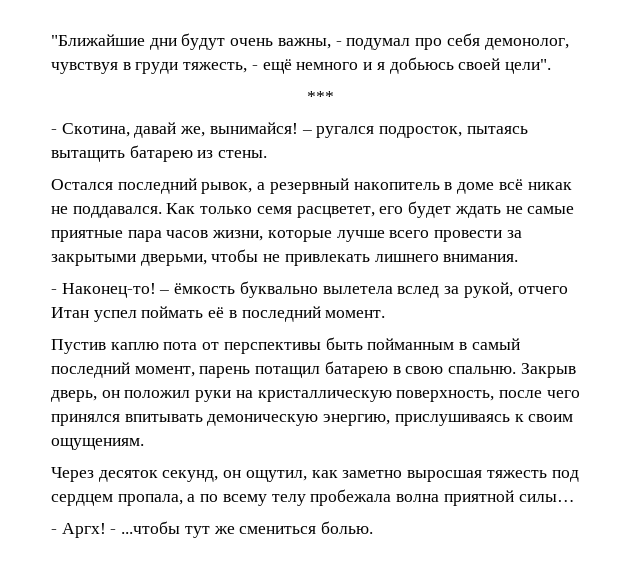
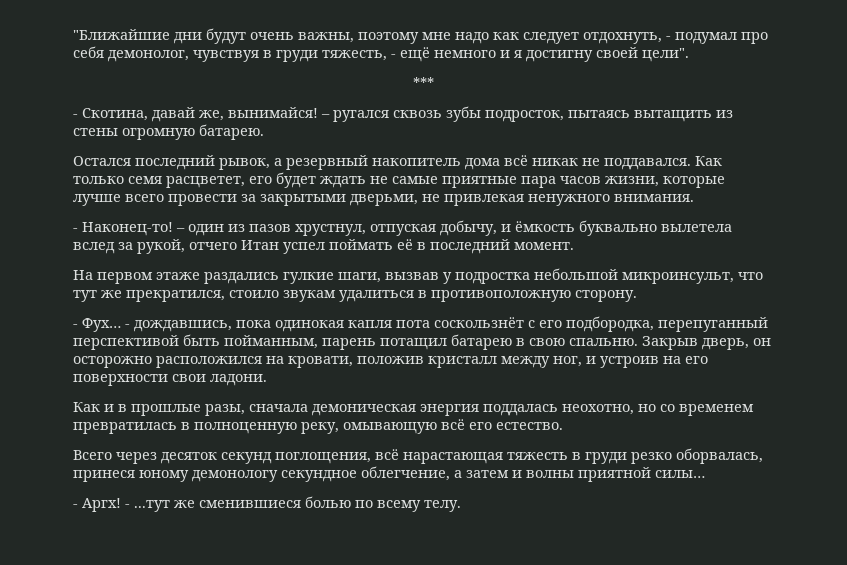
- "Ближайшие дни будут очень важны, - подумал про себя демонолог, чувствуя в груди тяжесть, - ещё немного и я добьюсь своей цели".
+ "Ближайшие дни будут очень важны, поэтому мне надо как следует отдохнуть, - подумал про себя демонолог, чувствуя в груди тяжесть, - ещё немного и я достигну своей цели".
- – ругался подросток, пытаясь вытащить батарею из стены.
+ – ругался сквозь зубы подросток, пытаясь вытащить из стены огромную батарею.
- Остался последний рывок, а резервный накопитель в доме всё никак не поддавался.
+ Остался последний рывок, а резервный накопитель дома всё никак не поддавался.
- Как только семя расцветет, его будет ждать не самые приятные пара часов жизни, которые лучше всего провести за закрытыми дверьми, чтобы не привлекать лишнего внимания.
+ Как только семя расцветет, его будет ждать не самые приятные пара часов жизни, которые лучше всего провести за закрытыми дверьми, не привлекая ненужного внимания.
- – ёмкость буквально вылетела вслед за рукой, отчего Итан успел поймать её в последний момент.
+ – один из пазов хрустнул, отпуская добычу, и ёмкость буквально вылетела вслед за рукой, отчего Итан успел поймать её в последний момент.
- Пустив каплю пота от перспективы быть пойманным в самый последний момент, парень потащил батарею в свою спальню.
+ На первом этаже раздались гулкие шаги, вызвав у подростка небольшой микроинсульт, что тут же прекратился, стоило звукам удалиться в противоположную сторону.
+ - Фух… - дождавшись, пока одинокая капля пота соскользнёт с его подбородка, перепуганный перспективой быть пойманным, парень потащил батарею в свою спальню.
- Закрыв дверь, он положил руки на кристаллическую поверхность, после чего принялся впитывать демоническую энергию, прислушиваясь к своим ощущениям.
- Через десяток секунд, он ощутил, как заметно выросшая тяжесть под сердцем пропала, а по всему телу пробежала волна приятной силы…
+ Закрыв дверь, он осторожно расположился на кровати, положив кристалл между ног, и устроив на его поверхности свои ладони.
+ Как и в прошлые разы, сначала демоническая энергия поддалась неохотно, но со временем превратилась в полноценную реку, омывающую всё его естество.
+ Всего через десяток секунд поглощения, всё нарастающая тяжесть в груди резко оборвалась, принеся юному демонологу секундное облегчение, а затем и волны приятной силы…
- - ...чтобы тут же смениться болью.
+ - ...тут же сменившиеся болью по всему телу.

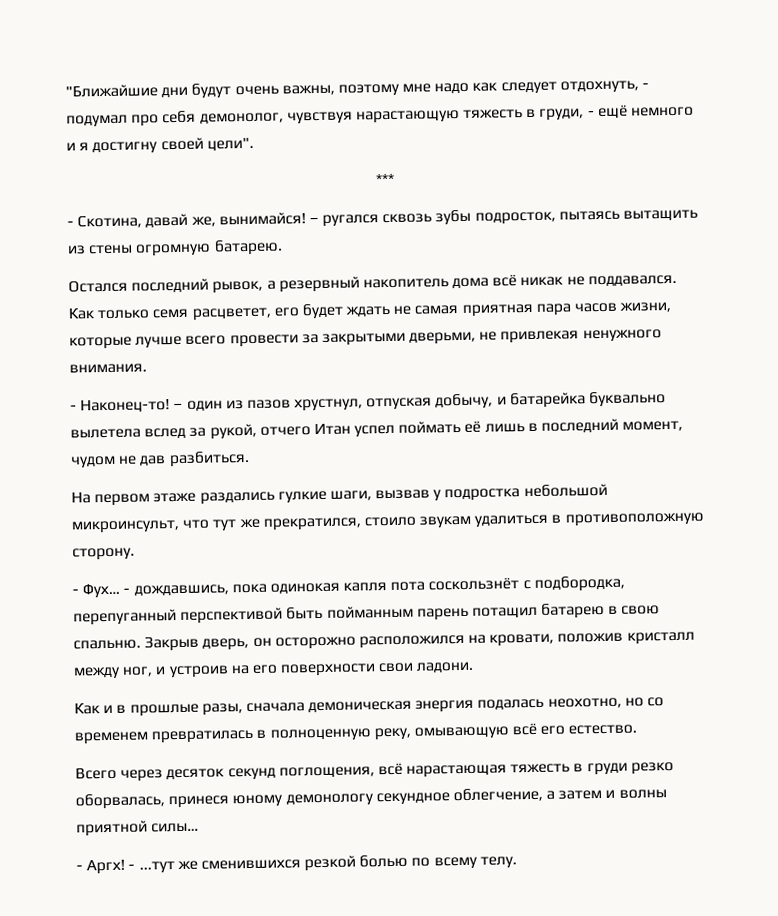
- "Ближайшие дни будут очень важны, поэтому мне надо как следует отдохнуть, - подумал про себя демонолог, чувствуя в груди тяжесть, - ещё немного и я достигну своей цели".
+ "Ближайшие дни будут очень важны, поэтому мне надо как следует отдохнуть, - подумал про себя демонолог, чувствуя нарастающую тяжесть в груди, - ещё немного и я достигну своей цели".
- Как только семя расцветет, его будет ждать не самые приятные пара часов жизни, которые лучше всего провести за закрытыми дверьми, не привлекая ненужного внимания.
+ Как только семя расцветет, его будет ждать не самая приятная пара часов жизни, которые лучше всего провести за закрытыми дверьми, не привлекая ненужного внимания.
- – один из пазов хрустнул, отпуская добычу, и ёмкость буквально вылетела вслед за рукой, отчего Итан успел поймать её в последний момент.
+ – один из пазов хрустнул, отпуская добычу, и батарейка буквально вылетела вслед за рукой, отчего Итан успел поймать её лишь в последний момент, чудом не дав разбиться.
- - дождавшись, пока одинокая капля пота соскользнёт с его подбородка, перепуганный перспективой быть пойманным, парень потащил батарею в свою спальню.
+ - дождавшись, пока одинокая капля пота соскользнёт с подбородка, перепуганный перспективой быть пойманным парень потащил батарею в свою спальню.
- Как и в прошлые разы, сначала демоническая энергия поддалась неохотно, но со временем превратилась в полноценную реку, омывающую всё его естество.
+ Как и в прошлые разы, сначала демоническая энергия подалась неохотно, но со временем превратилась в полноценную реку, омывающую всё его естество.
- - ...тут же сменившиеся болью по всему телу.
+ - ...тут же сменившихся резкой болью по всему телу.

